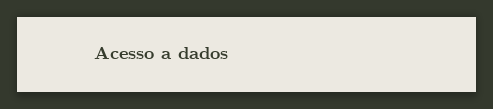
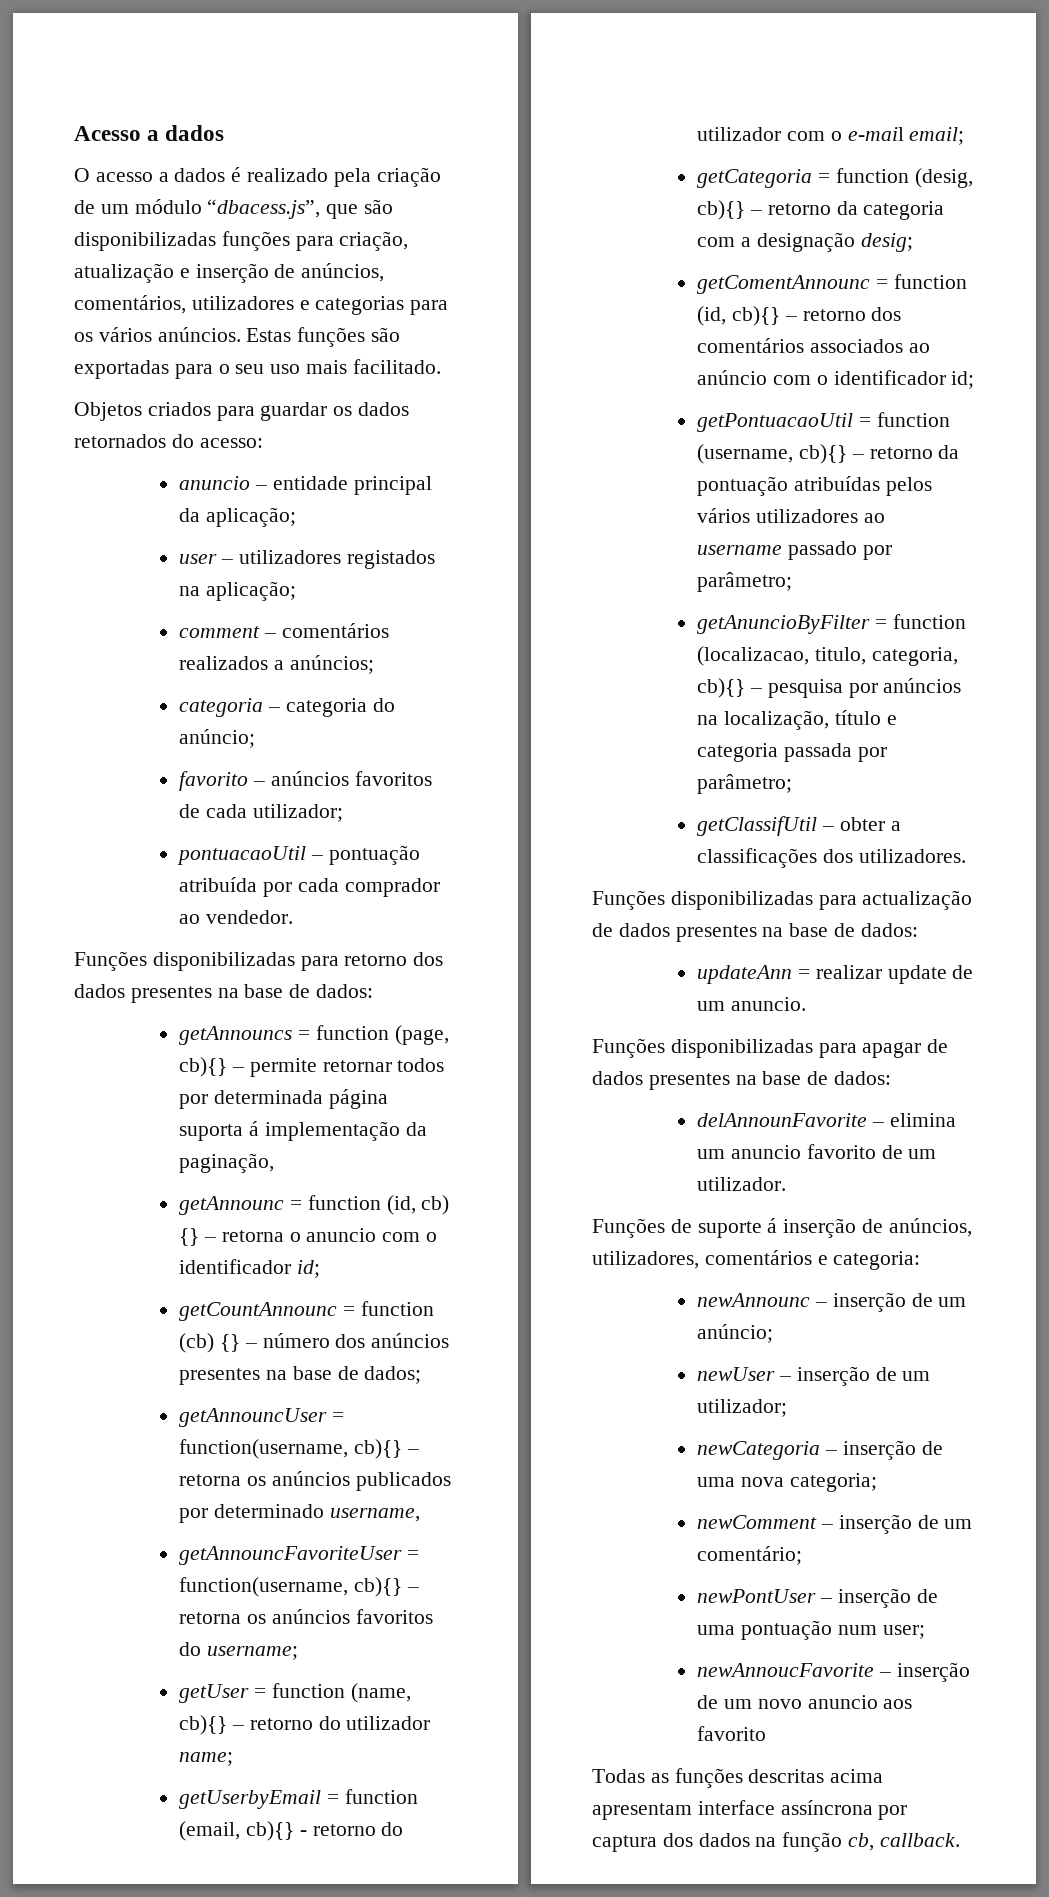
+ O acesso a dados é realizado pela criação de um módulo “dbacess.js”, que são disponibilizadas funções para criação, atualização e inserção de anúncios, comentários, utilizadores e categorias para os vários anúncios. Estas funções são exportadas para o seu uso mais facilitado.
+ Objetos criados para guardar os dados retornados do acesso:
+ anuncio – entidade principal da aplicação;
+ user – utilizadores registados na aplicação;
+ comment – comentários realizados a anúncios;
+ categoria – categoria do anúncio;
+ favorito – anúncios favoritos de cada utilizador;
+ pontuacaoUtil – pontuação atribuída por cada comprador ao vendedor.
+ Funções disponibilizadas para retorno dos dados presentes na base de dados:
+ getAnnouncs = function (page, cb){} – permite retornar todos por determinada página suporta á implementação da paginação,
+ getAnnounc = function (id, cb) {} – retorna o anuncio com o identificador id;
+ getCountAnnounc = function (cb) {} – número dos anúncios presentes na base de dados;
+ getAnnouncUser = function(username, cb){} – retorna os anúncios publicados por determinado username,
+ getAnnouncFavoriteUser = function(username, cb){} – retorna os anúncios favoritos do username;
+ getUser = function (name, cb){} – retorno do utilizador name;
+ getUserbyEmail = function (email, cb){} - retorno do utilizador com o e-mail email;
+ getCategoria = function (desig, cb){} – retorno da categoria com a designação desig;
+ getComentAnnounc = function (id, cb){} – retorno dos comentários associados ao anúncio com o identificador id;
+ getPontuacaoUtil = function (username, cb){} – retorno da pontuação atribuídas pelos vários utilizadores ao username passado por parâmetro;
+ getAnuncioByFilter = function (localizacao, titulo, categoria, cb){} – pesquisa por anúncios na localização, título e categoria passada por parâmetro;
+ getClassifUtil – obter a classificações dos utilizadores.
+ Funções disponibilizadas para actualização de dados presentes na base de dados:
+ updateAnn = realizar update de um anuncio.
+ Funções disponibilizadas para apagar de dados presentes na base de dados:
+ delAnnounFavorite – elimina um anuncio favorito de um utilizador.
+ Funções de suporte á inserção de anúncios, utilizadores, comentários e categoria:
+ newAnnounc – inserção de um anúncio;
+ newUser – inserção de um utilizador;
+ newCategoria – inserção de uma nova categoria;
+ newComment – inserção de um comentário;
+ newPontUser – inserção de uma pontuação num user;
+ newAnnoucFavorite – inserção de um novo anuncio aos favorito
+ Todas as funções descritas acima apresentam interface assíncrona por captura dos dados na função cb, callback.

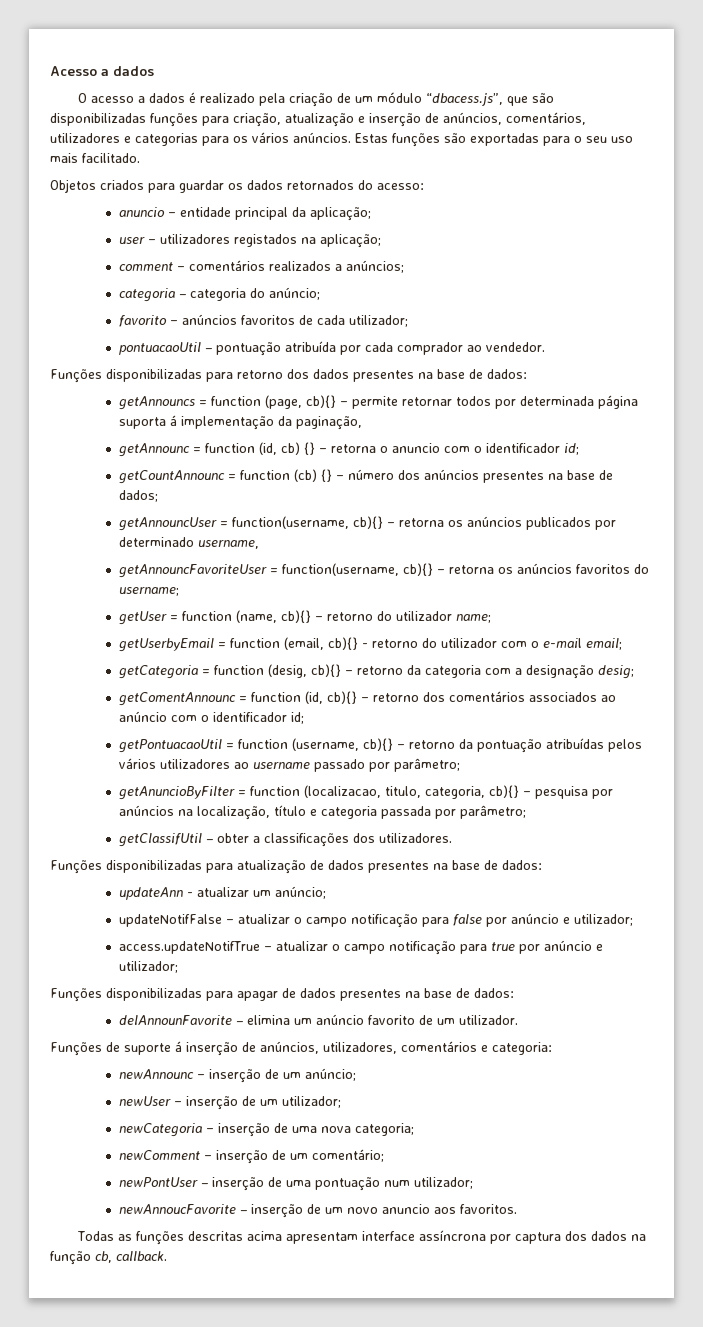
- Funções disponibilizadas para actualização de dados presentes na base de dados:
+ Funções disponibilizadas para atualização de dados presentes na base de dados:
- updateAnn = realizar update de um anuncio.
+ updateAnn - atualizar um anúncio;
+ updateNotifFalse – atualizar o campo notificação para false por anúncio e utilizador;
+ access.updateNotifTrue – atualizar o campo notificação para true por anúncio e utilizador;
- delAnnounFavorite – elimina um anuncio favorito de um utilizador.
+ delAnnounFavorite – elimina um anúncio favorito de um utilizador.
- newPontUser – inserção de uma pontuação num user;
+ newPontUser – inserção de uma pontuação num utilizador;
- newAnnoucFavorite – inserção de um novo anuncio aos favorito
+ newAnnoucFavorite – inserção de um novo anuncio aos favoritos.

